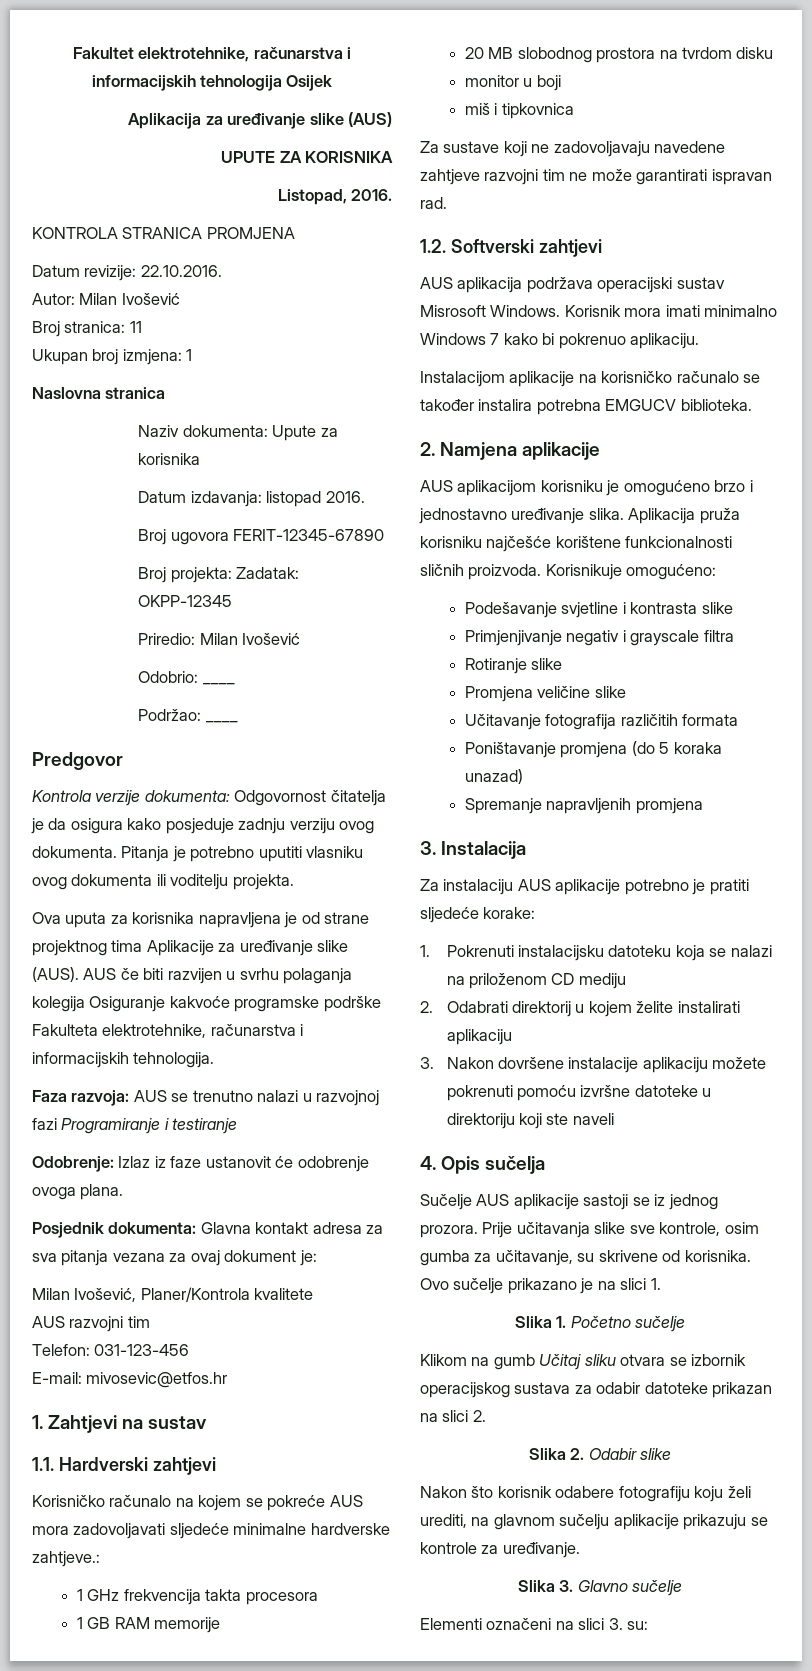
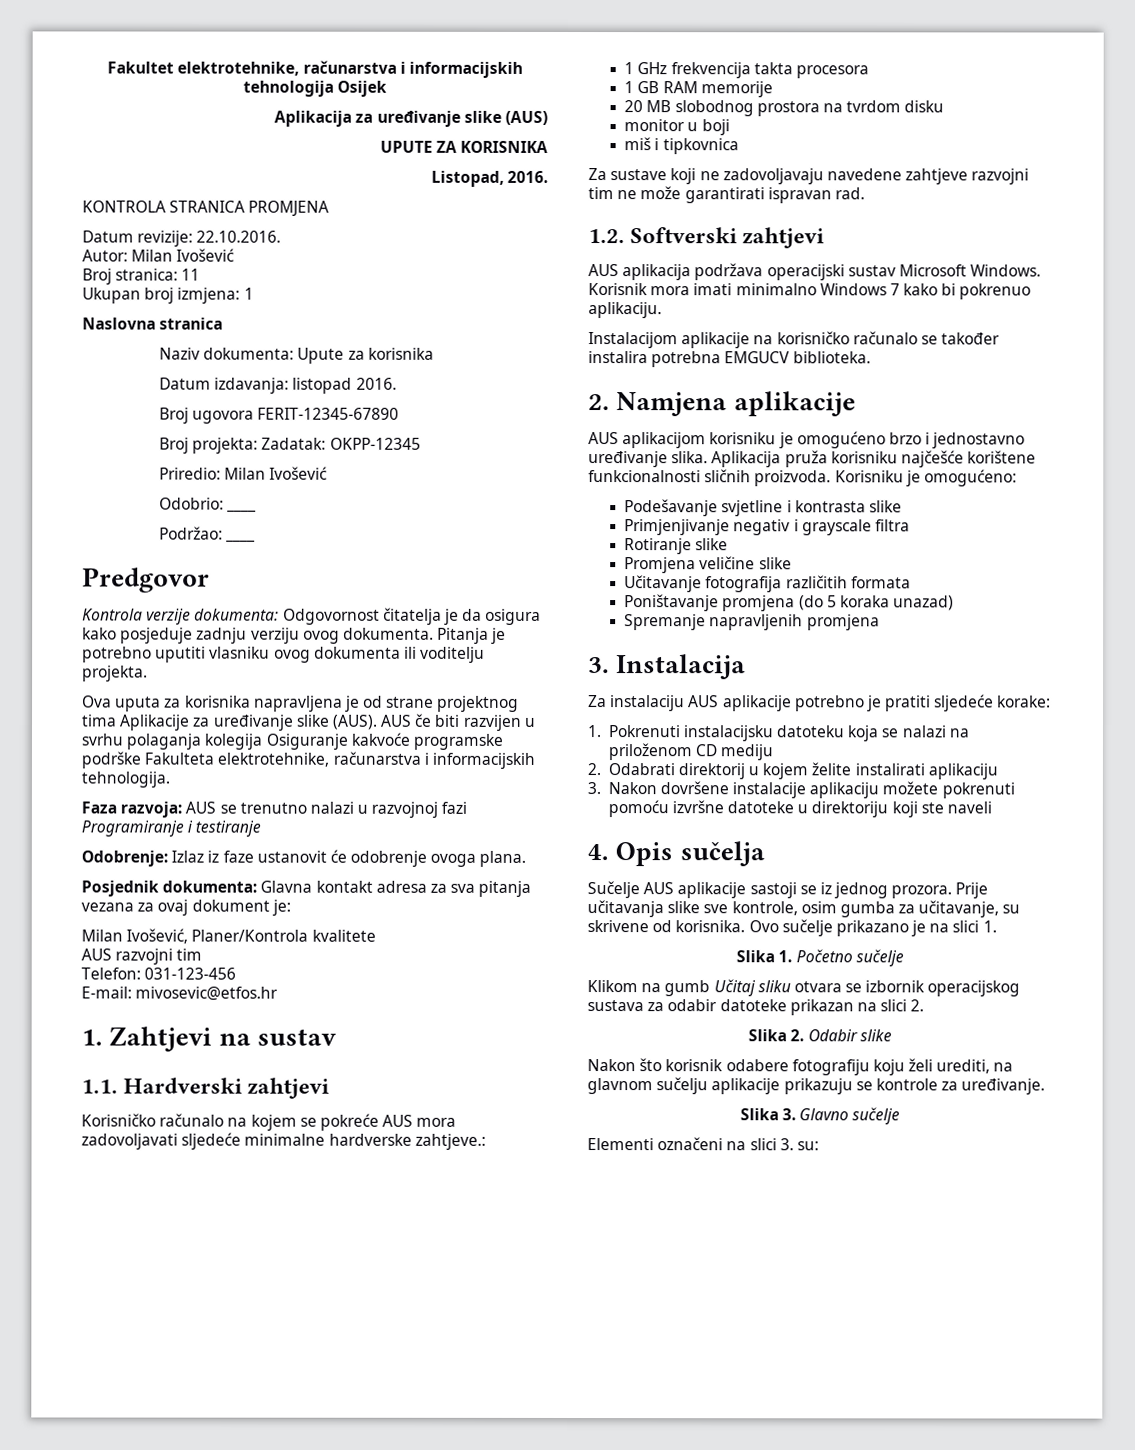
- AUS aplikacija podržava operacijski sustav Misrosoft Windows.
+ AUS aplikacija podržava operacijski sustav Microsoft Windows.
- Korisnikuje omogućeno:
+ Korisniku je omogućeno:

